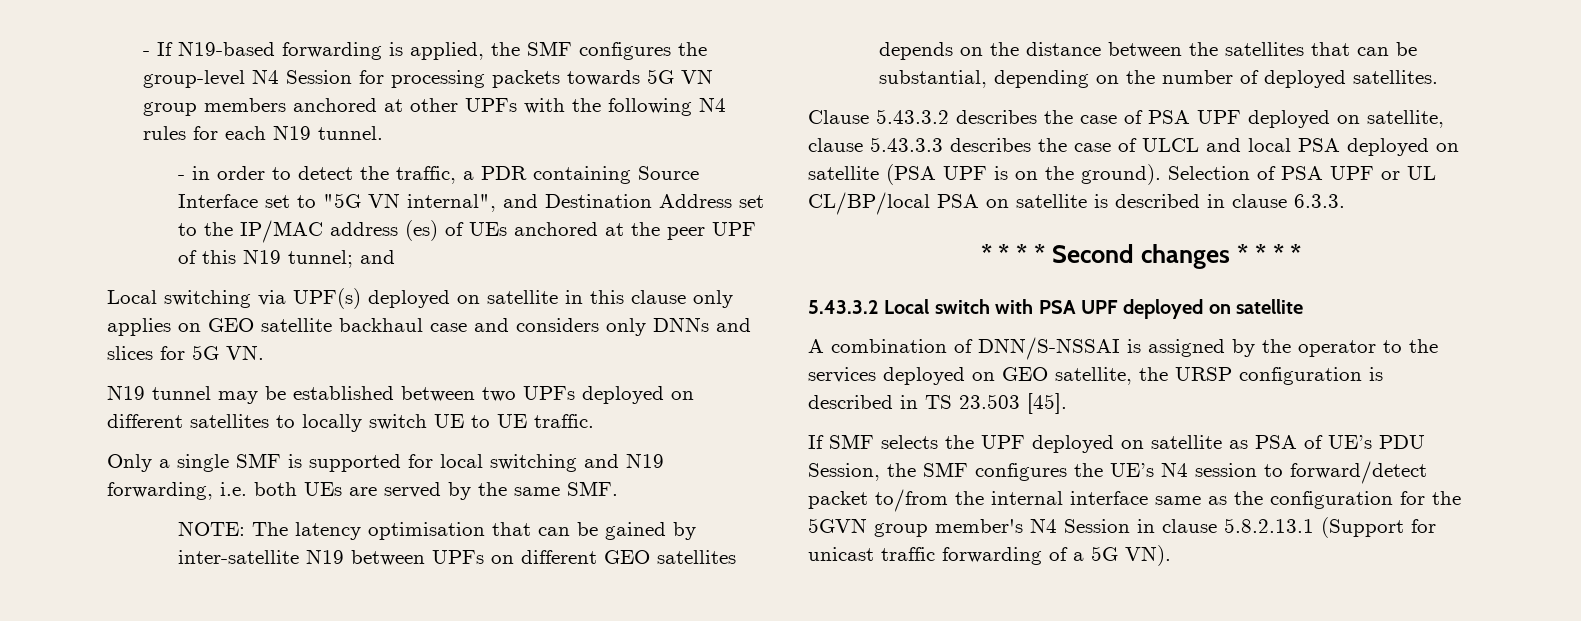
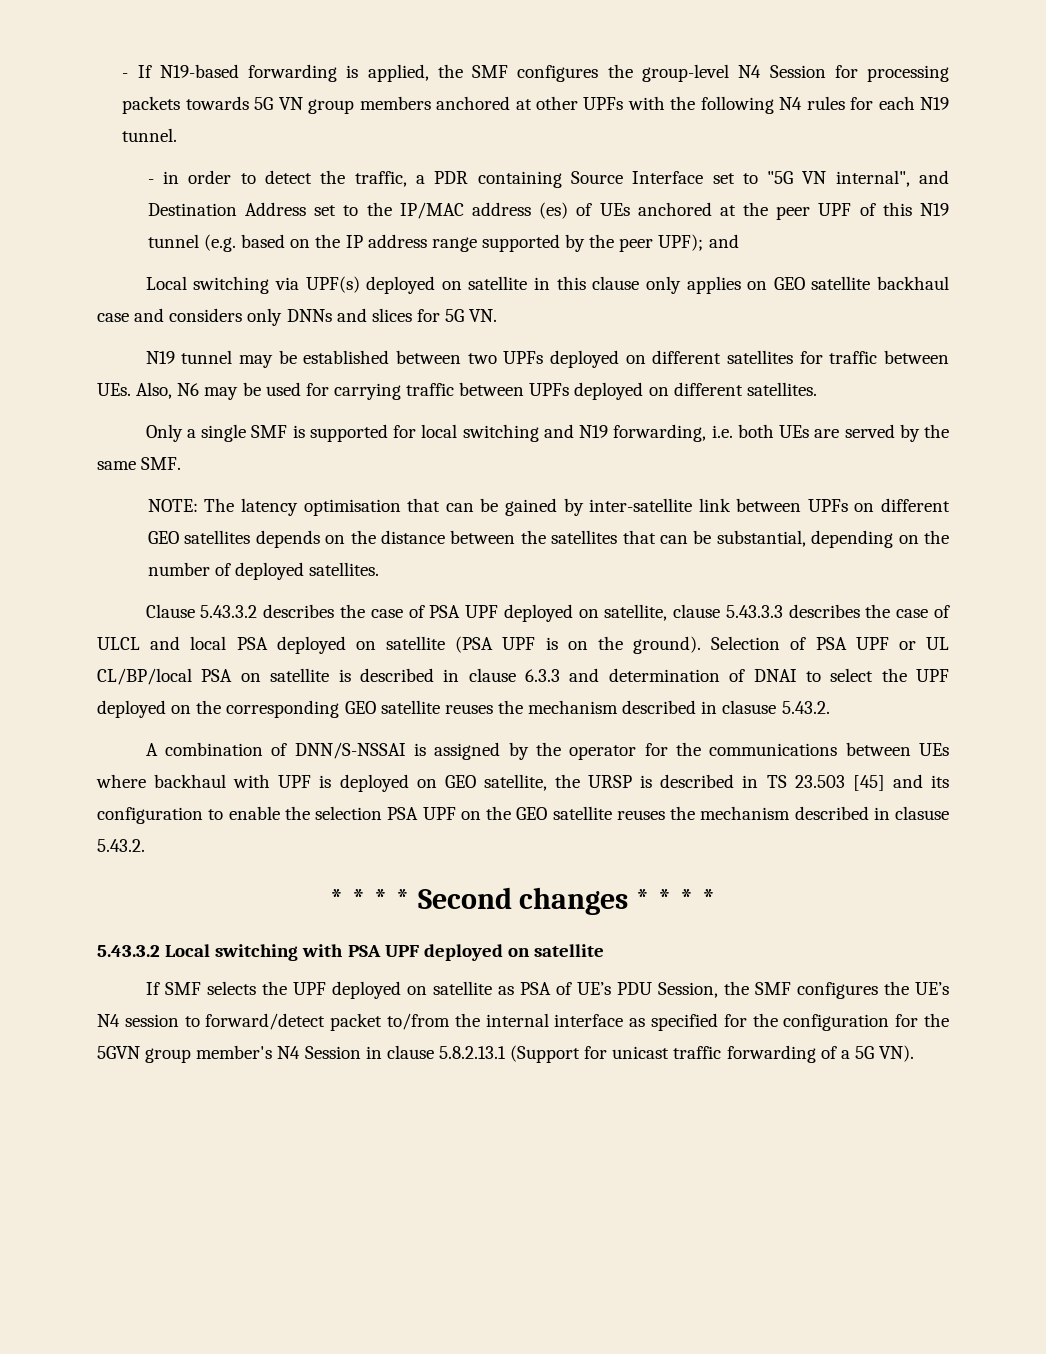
- - in order to detect the traffic, a PDR containing Source Interface set to "5G VN internal", and Destination Address set to the IP/MAC address (es) of UEs anchored at the peer UPF of this N19 tunnel; and
+ - in order to detect the traffic, a PDR containing Source Interface set to "5G VN internal", and Destination Address set to the IP/MAC address (es) of UEs anchored at the peer UPF of this N19 tunnel (e.g. based on the IP address range supported by the peer UPF); and
- N19 tunnel may be established between two UPFs deployed on different satellites to locally switch UE to UE traffic.
+ N19 tunnel may be established between two UPFs deployed on different satellites for traffic between UEs. Also, N6 may be used for carrying traffic between UPFs deployed on different satellites.
- NOTE: The latency optimisation that can be gained by inter-satellite N19 between UPFs on different GEO satellites depends on the distance between the satellites that can be substantial, depending on the number of deployed satellites.
+ NOTE: The latency optimisation that can be gained by inter-satellite link between UPFs on different GEO satellites depends on the distance between the satellites that can be substantial, depending on the number of deployed satellites.
- Selection of PSA UPF or UL CL/BP/local PSA on satellite is described in clause 6.3.3.
+ Selection of PSA UPF or UL CL/BP/local PSA on satellite is described in clause 6.3.3 and determination of DNAI to select the UPF deployed on the corresponding GEO satellite reuses the mechanism described in clasuse 5.43.2.
+ A combination of DNN/S-NSSAI is assigned by the operator for the communications between UEs where backhaul with UPF is deployed on GEO satellite, the URSP is described in TS 23.503 [45] and its configuration to enable the selection PSA UPF on the GEO satellite reuses the mechanism described in clasuse 5.43.2.
- 5.43.3.2 Local switch with PSA UPF deployed on satellite
+ 5.43.3.2 Local switching with PSA UPF deployed on satellite
- A combination of DNN/S-NSSAI is assigned by the operator to the services deployed on GEO satellite, the URSP configuration is described in TS 23.503 [45].
- If SMF selects the UPF deployed on satellite as PSA of UE’s PDU Session, the SMF configures the UE’s N4 session to forward/detect packet to/from the internal interface same as the configuration for the 5GVN group member's N4 Session in clause 5.8.2.13.1 (Support for unicast traffic forwarding of a 5G VN).
+ If SMF selects the UPF deployed on satellite as PSA of UE’s PDU Session, the SMF configures the UE’s N4 session to forward/detect packet to/from the internal interface as specified for the configuration for the 5GVN group member's N4 Session in clause 5.8.2.13.1 (Support for unicast traffic forwarding of a 5G VN).

